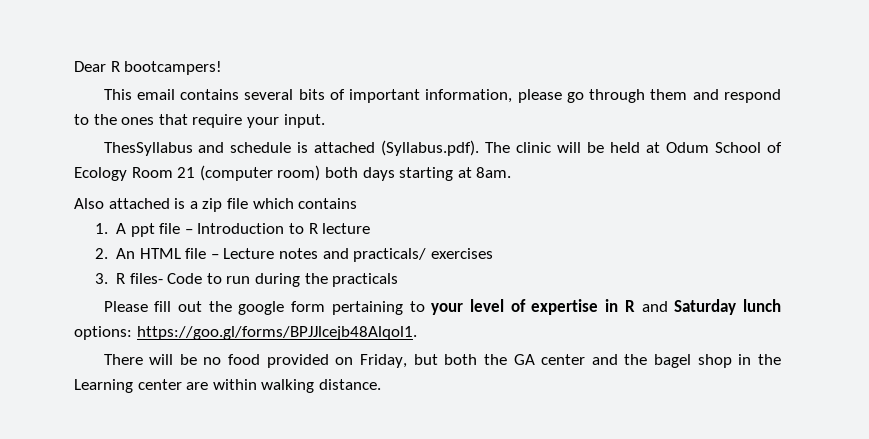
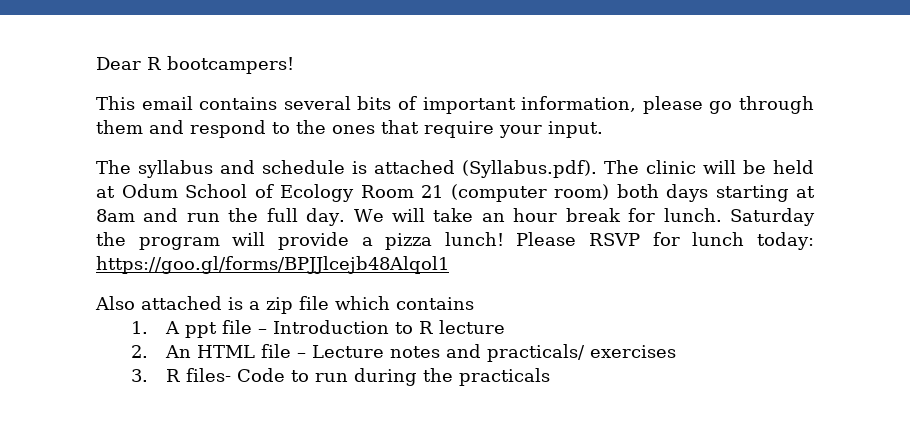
- ThesSyllabus and schedule is attached (Syllabus.pdf). The clinic will be held at Odum School of Ecology Room 21 (computer room) both days starting at 8am.
+ The syllabus and schedule is attached (Syllabus.pdf). The clinic will be held at Odum School of Ecology Room 21 (computer room) both days starting at 8am and run the full day. We will take an hour break for lunch. Saturday the program will provide a pizza lunch! Please RSVP for lunch today: https://goo.gl/forms/BPJJlcejb48Alqol1
- Please fill out the google form pertaining to your level of expertise in R and Saturday lunch options: https://goo.gl/forms/BPJJlcejb48Alqol1.
- There will be no food provided on Friday, but both the GA center and the bagel shop in the Learning center are within walking distance.

